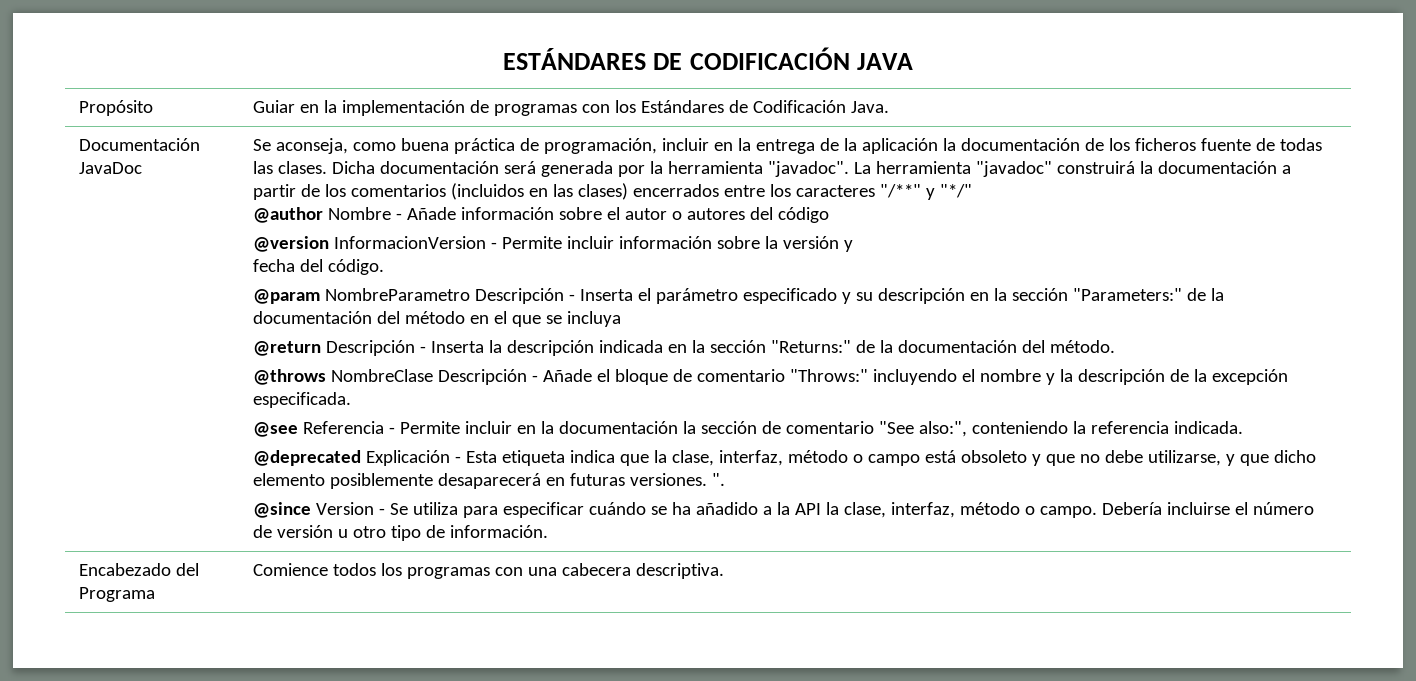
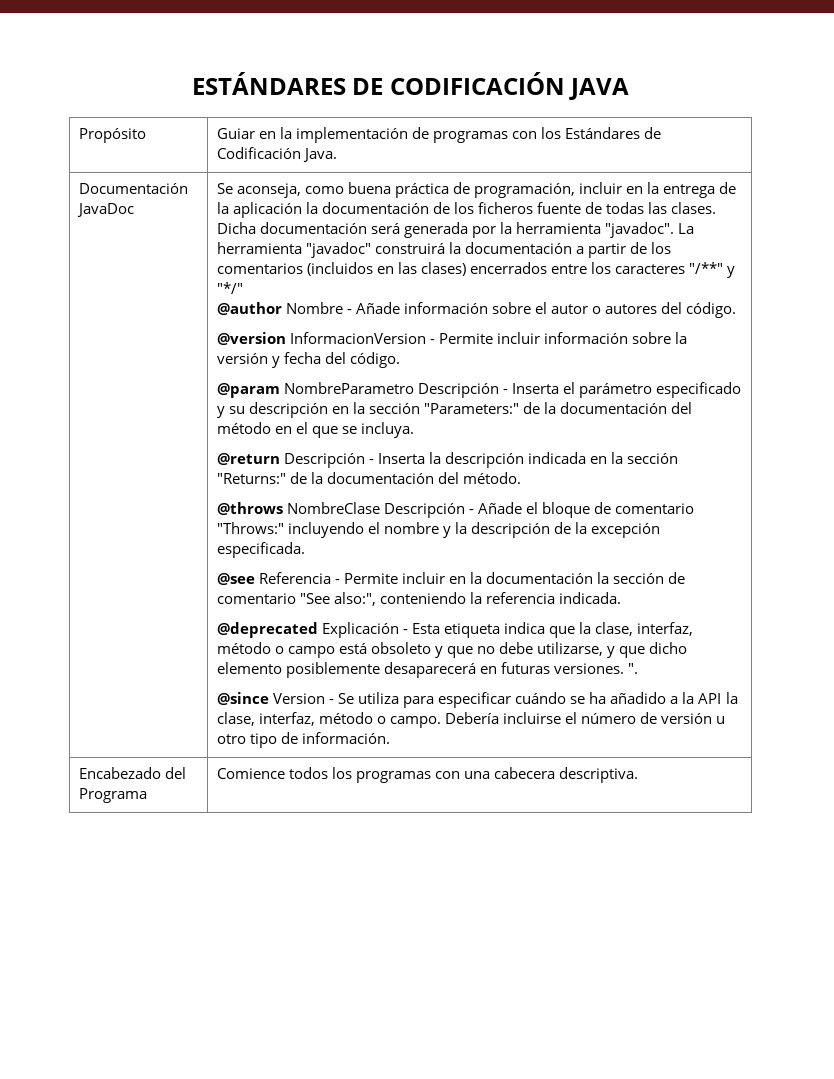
- @author Nombre - Añade información sobre el autor o autores del código
+ @author Nombre - Añade información sobre el autor o autores del código.
- @version InformacionVersion - Permite incluir información sobre la versión y
- fecha del código.
+ @version InformacionVersion - Permite incluir información sobre la versión y fecha del código.
- @param NombreParametro Descripción - Inserta el parámetro especificado y su descripción en la sección "Parameters:" de la documentación del método en el que se incluya
+ @param NombreParametro Descripción - Inserta el parámetro especificado y su descripción en la sección "Parameters:" de la documentación del método en el que se incluya.

